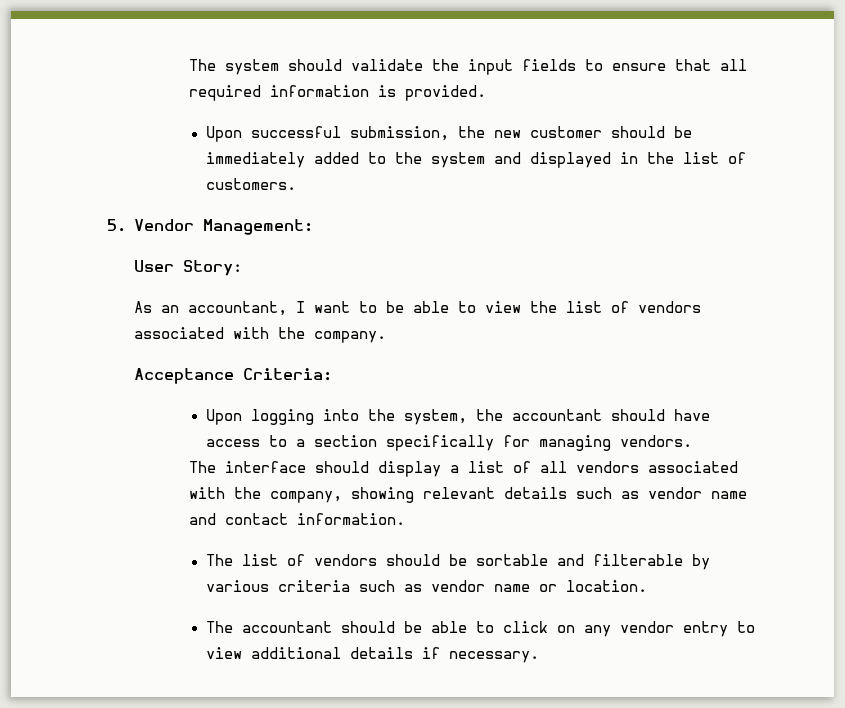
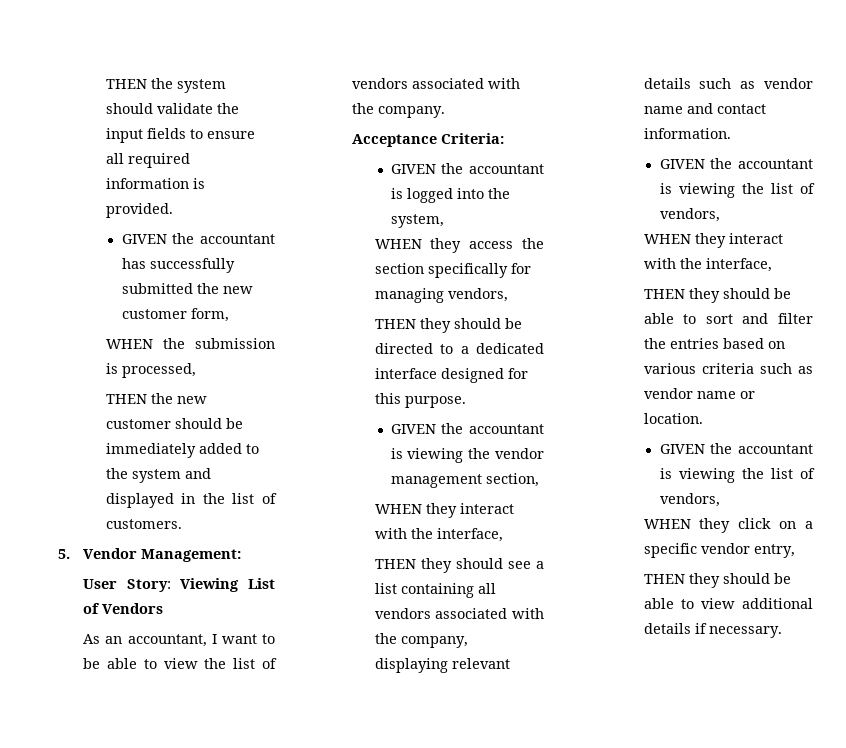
- The system should validate the input fields to ensure that all required information is provided.
+ THEN the system should validate the input fields to ensure all required information is provided.
- Upon successful submission, the new customer should be immediately added to the system and displayed in the list of customers.
+ GIVEN the accountant has successfully submitted the new customer form,
+ WHEN the submission is processed,
+ THEN the new customer should be immediately added to the system and displayed in the list of customers.
- User Story:
+ User Story: Viewing List of Vendors
- Upon logging into the system, the accountant should have access to a section specifically for managing vendors.
- The interface should display a list of all vendors associated with the company, showing relevant details such as vendor name and contact information.
- The list of vendors should be sortable and filterable by various criteria such as vendor name or location.
- The accountant should be able to click on any vendor entry to view additional details if necessary.
+ GIVEN the accountant is logged into the system,
+ WHEN they access the section specifically for managing vendors,
+ THEN they should be directed to a dedicated interface designed for this purpose.
+ GIVEN the accountant is viewing the vendor management section,
+ WHEN they interact with the interface,
+ THEN they should see a list containing all vendors associated with the company, displaying relevant details such as vendor name and contact information.
+ GIVEN the accountant is viewing the list of vendors,
+ WHEN they interact with the interface,
+ THEN they should be able to sort and filter the entries based on various criteria such as vendor name or location.
+ GIVEN the accountant is viewing the list of vendors,
+ WHEN they click on a specific vendor entry,
+ THEN they should be able to view additional details if necessary.

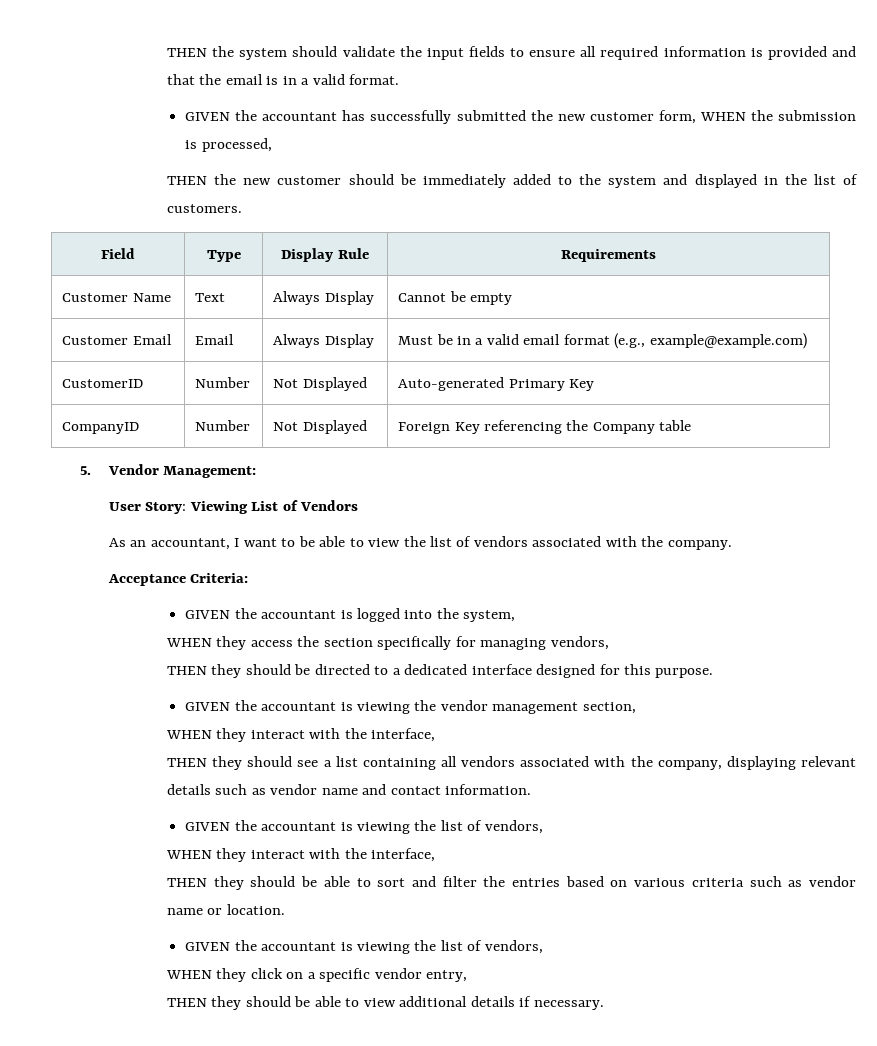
- THEN the system should validate the input fields to ensure all required information is provided.
+ THEN the system should validate the input fields to ensure all required information is provided and that the email is in a valid format.
- GIVEN the accountant has successfully submitted the new customer form,
- WHEN the submission is processed,
+ GIVEN the accountant has successfully submitted the new customer form, WHEN the submission is processed,
+ Field | Type | Display Rule | Requirements
+ Customer Name | Text | Always Display | Cannot be empty
+ Customer Email | Email | Always Display | Must be in a valid email format (e.g., example@example.com)
+ CustomerID | Number | Not Displayed | Auto-generated Primary Key
+ CompanyID | Number | Not Displayed | Foreign Key referencing the Company table

